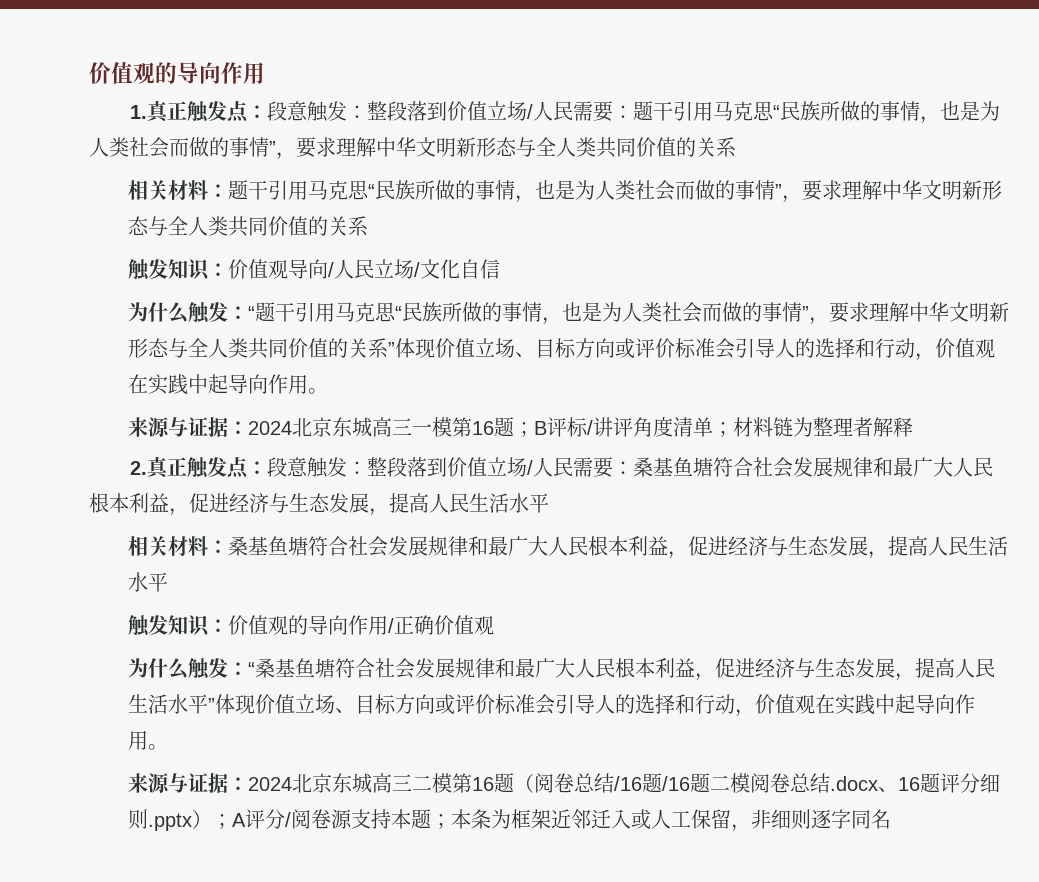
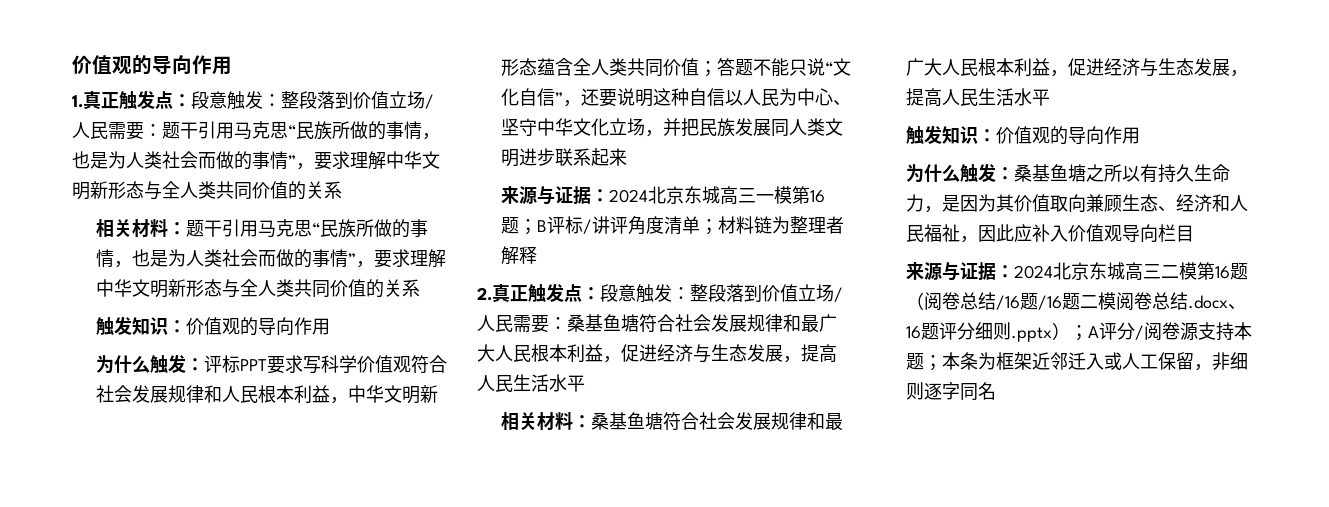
  相关材料：题干引用马克思“民族所做的事情，也是为人类社会而做的事情”，要求理解中华文明新形态与全人类共同价值的关系
- 触发知识：价值观导向/人民立场/文化自信
- 为什么触发：“题干引用马克思“民族所做的事情，也是为人类社会而做的事情”，要求理解中华文明新形态与全人类共同价值的关系”体现价值立场、目标方向或评价标准会引导人的选择和行动，价值观在实践中起导向作用。
+ 触发知识：价值观的导向作用
+ 为什么触发：评标PPT要求写科学价值观符合社会发展规律和人民根本利益，中华文明新形态蕴含全人类共同价值；答题不能只说“文化自信”，还要说明这种自信以人民为中心、坚守中华文化立场，并把民族发展同人类文明进步联系起来
  相关材料：桑基鱼塘符合社会发展规律和最广大人民根本利益，促进经济与生态发展，提高人民生活水平
- 触发知识：价值观的导向作用/正确价值观
- 为什么触发：“桑基鱼塘符合社会发展规律和最广大人民根本利益，促进经济与生态发展，提高人民生活水平”体现价值立场、目标方向或评价标准会引导人的选择和行动，价值观在实践中起导向作用。
+ 触发知识：价值观的导向作用
+ 为什么触发：桑基鱼塘之所以有持久生命力，是因为其价值取向兼顾生态、经济和人民福祉，因此应补入价值观导向栏目

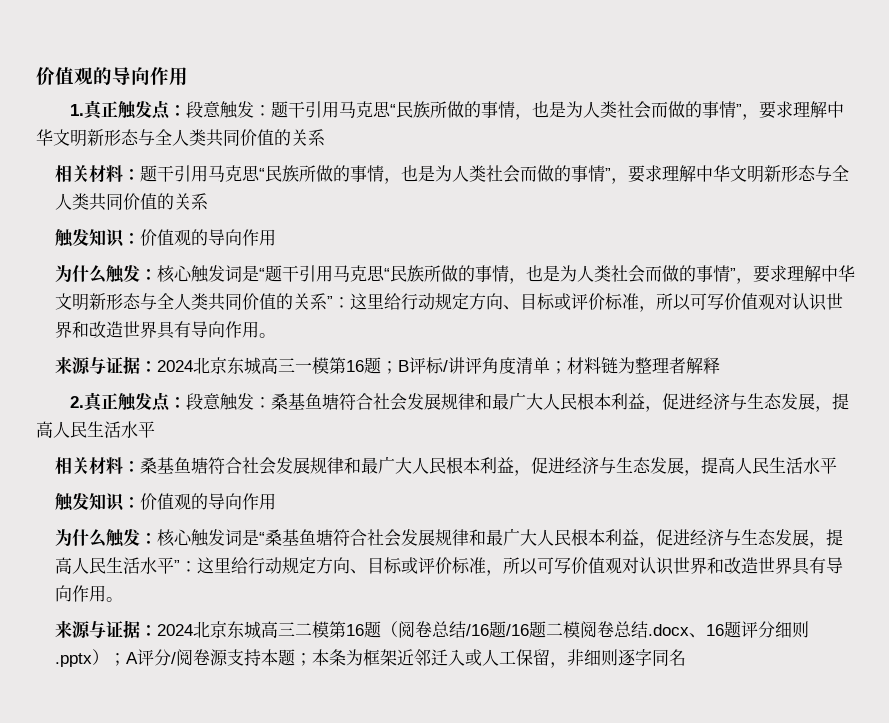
- 1.真正触发点：段意触发：整段落到价值立场/人民需要：题干引用马克思“民族所做的事情，也是为人类社会而做的事情”，要求理解中华文明新形态与全人类共同价值的关系
+ 1.真正触发点：段意触发：题干引用马克思“民族所做的事情，也是为人类社会而做的事情”，要求理解中华文明新形态与全人类共同价值的关系
- 为什么触发：评标PPT要求写科学价值观符合社会发展规律和人民根本利益，中华文明新形态蕴含全人类共同价值；答题不能只说“文化自信”，还要说明这种自信以人民为中心、坚守中华文化立场，并把民族发展同人类文明进步联系起来
+ 为什么触发：核心触发词是“题干引用马克思“民族所做的事情，也是为人类社会而做的事情”，要求理解中华文明新形态与全人类共同价值的关系”：这里给行动规定方向、目标或评价标准，所以可写价值观对认识世界和改造世界具有导向作用。
- 2.真正触发点：段意触发：整段落到价值立场/人民需要：桑基鱼塘符合社会发展规律和最广大人民根本利益，促进经济与生态发展，提高人民生活水平
+ 2.真正触发点：段意触发：桑基鱼塘符合社会发展规律和最广大人民根本利益，促进经济与生态发展，提高人民生活水平
- 为什么触发：桑基鱼塘之所以有持久生命力，是因为其价值取向兼顾生态、经济和人民福祉，因此应补入价值观导向栏目
+ 为什么触发：核心触发词是“桑基鱼塘符合社会发展规律和最广大人民根本利益，促进经济与生态发展，提高人民生活水平”：这里给行动规定方向、目标或评价标准，所以可写价值观对认识世界和改造世界具有导向作用。

